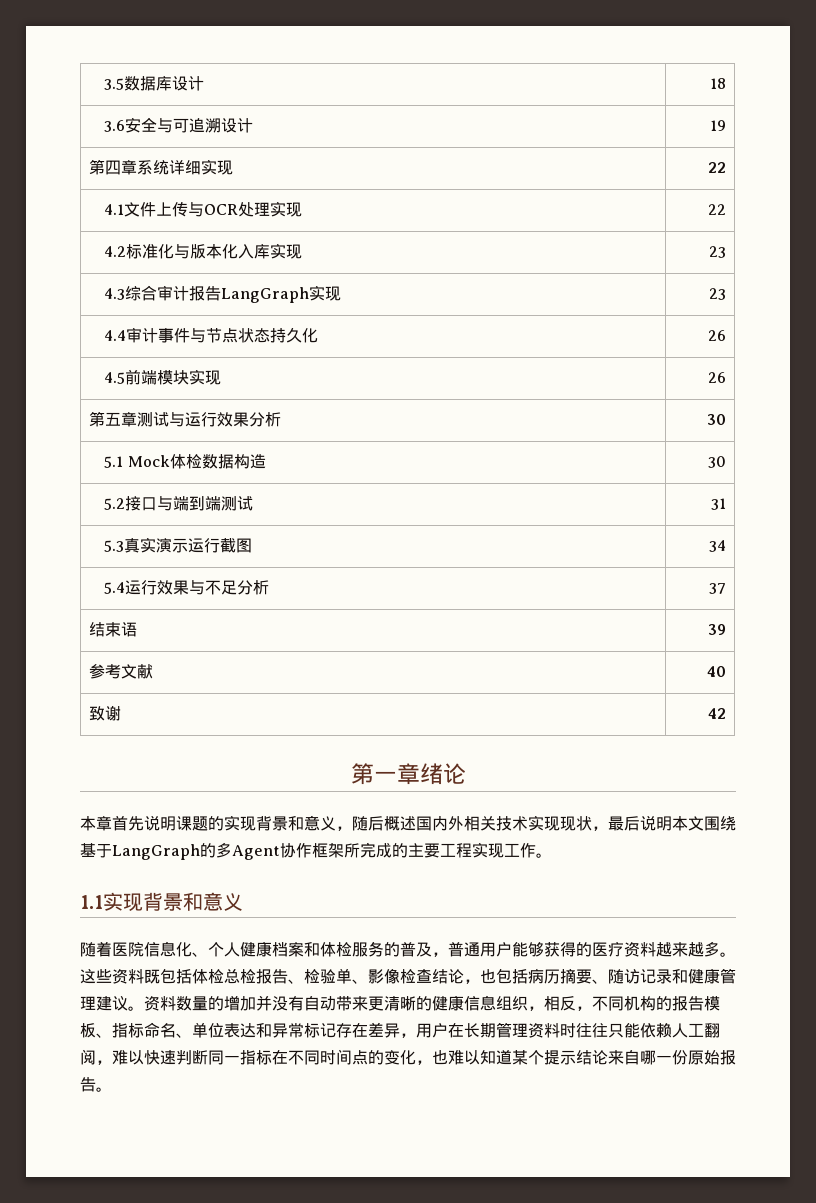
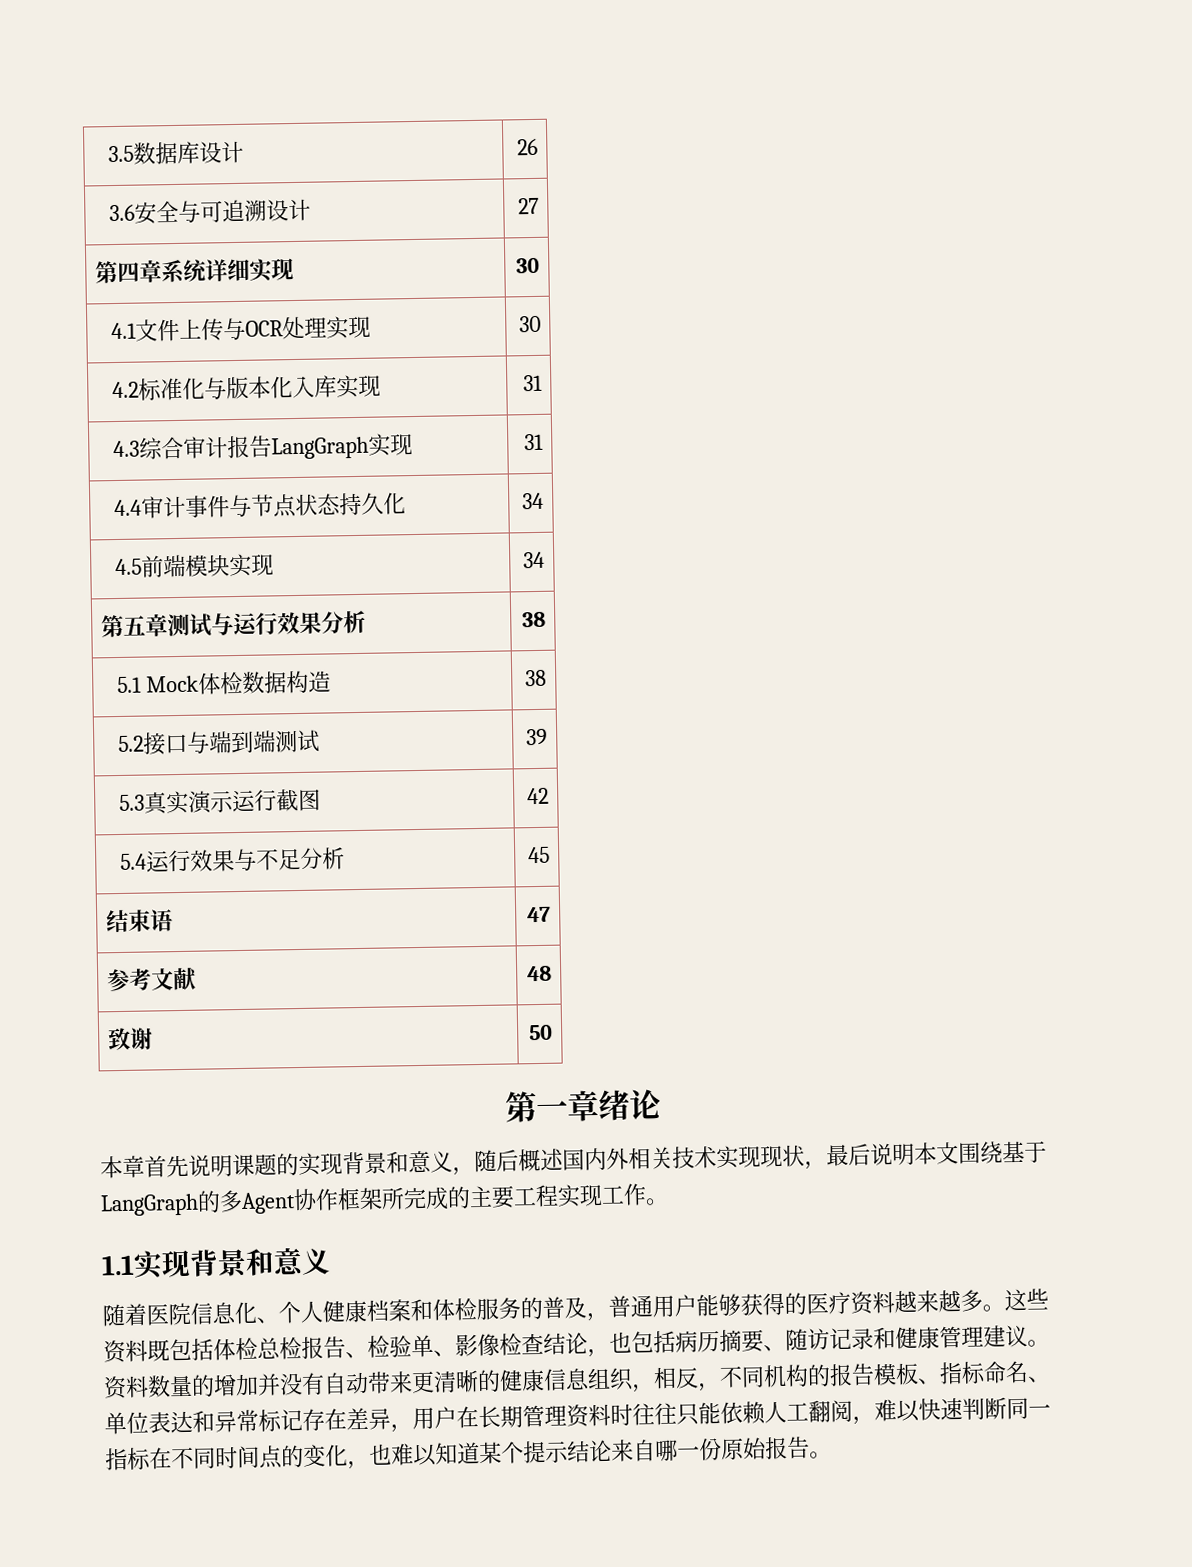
- 3.5数据库设计 | 18
+ 3.5数据库设计 | 26
- 3.6安全与可追溯设计 | 19
+ 3.6安全与可追溯设计 | 27
- 第四章系统详细实现 | 22
+ 第四章系统详细实现 | 30
- 4.1文件上传与OCR处理实现 | 22
+ 4.1文件上传与OCR处理实现 | 30
- 4.2标准化与版本化入库实现 | 23
+ 4.2标准化与版本化入库实现 | 31
- 4.3综合审计报告LangGraph实现 | 23
+ 4.3综合审计报告LangGraph实现 | 31
- 4.4审计事件与节点状态持久化 | 26
+ 4.4审计事件与节点状态持久化 | 34
- 4.5前端模块实现 | 26
+ 4.5前端模块实现 | 34
- 第五章测试与运行效果分析 | 30
+ 第五章测试与运行效果分析 | 38
- 5.1 Mock体检数据构造 | 30
+ 5.1 Mock体检数据构造 | 38
- 5.2接口与端到端测试 | 31
+ 5.2接口与端到端测试 | 39
- 5.3真实演示运行截图 | 34
+ 5.3真实演示运行截图 | 42
- 5.4运行效果与不足分析 | 37
+ 5.4运行效果与不足分析 | 45
- 结束语 | 39
+ 结束语 | 47
- 参考文献 | 40
+ 参考文献 | 48
- 致谢 | 42
+ 致谢 | 50

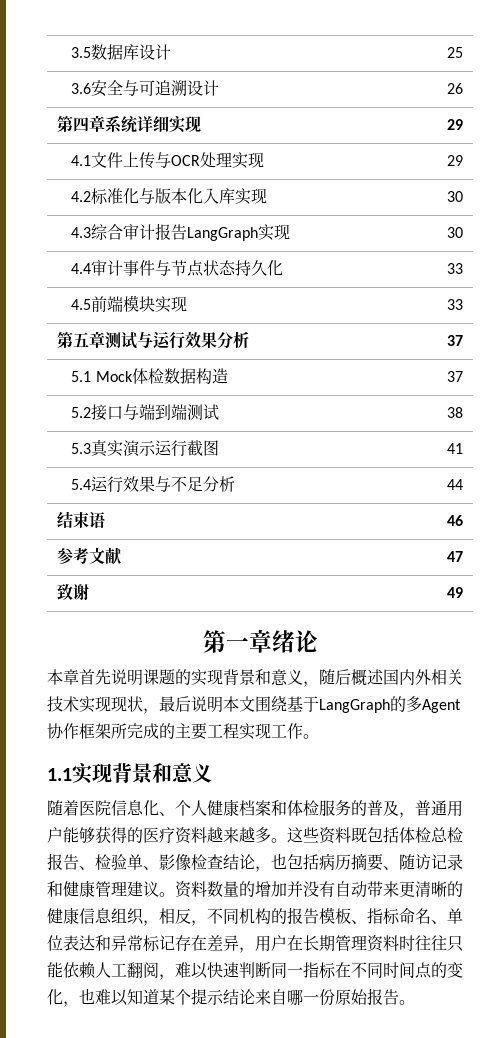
- 3.5数据库设计 | 26
+ 3.5数据库设计 | 25
- 3.6安全与可追溯设计 | 27
+ 3.6安全与可追溯设计 | 26
- 第四章系统详细实现 | 30
+ 第四章系统详细实现 | 29
- 4.1文件上传与OCR处理实现 | 30
+ 4.1文件上传与OCR处理实现 | 29
- 4.2标准化与版本化入库实现 | 31
+ 4.2标准化与版本化入库实现 | 30
- 4.3综合审计报告LangGraph实现 | 31
+ 4.3综合审计报告LangGraph实现 | 30
- 4.4审计事件与节点状态持久化 | 34
+ 4.4审计事件与节点状态持久化 | 33
- 4.5前端模块实现 | 34
+ 4.5前端模块实现 | 33
- 第五章测试与运行效果分析 | 38
+ 第五章测试与运行效果分析 | 37
- 5.1 Mock体检数据构造 | 38
+ 5.1 Mock体检数据构造 | 37
- 5.2接口与端到端测试 | 39
+ 5.2接口与端到端测试 | 38
- 5.3真实演示运行截图 | 42
+ 5.3真实演示运行截图 | 41
- 5.4运行效果与不足分析 | 45
+ 5.4运行效果与不足分析 | 44
- 结束语 | 47
+ 结束语 | 46
- 参考文献 | 48
+ 参考文献 | 47
- 致谢 | 50
+ 致谢 | 49

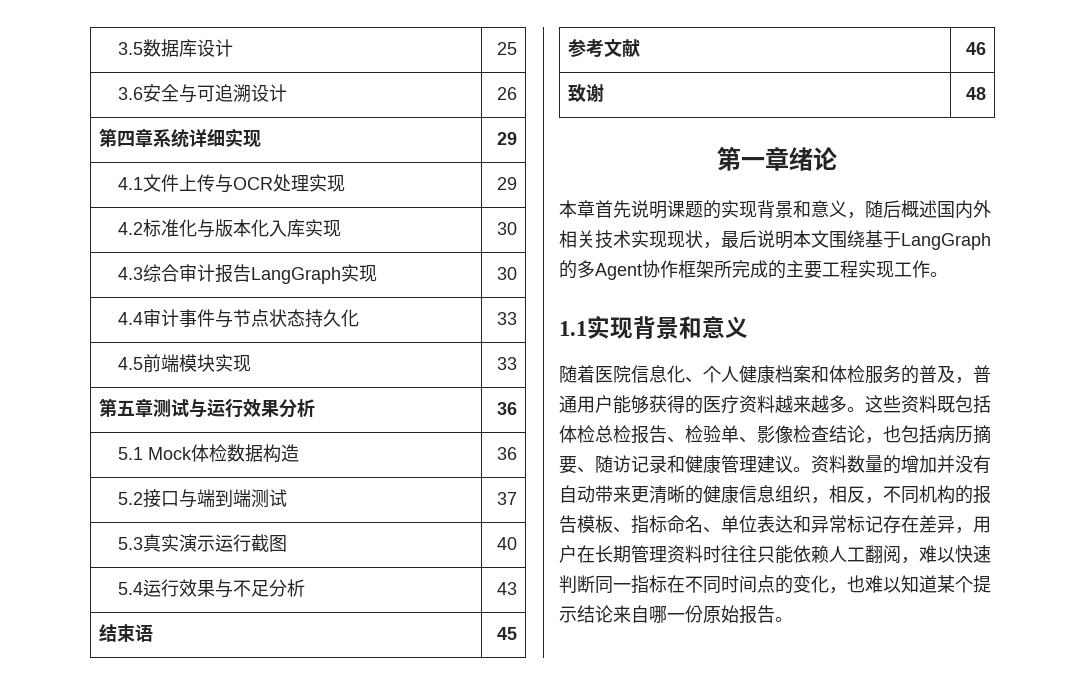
- 第五章测试与运行效果分析 | 37
+ 第五章测试与运行效果分析 | 36
- 5.1 Mock体检数据构造 | 37
+ 5.1 Mock体检数据构造 | 36
- 5.2接口与端到端测试 | 38
+ 5.2接口与端到端测试 | 37
- 5.3真实演示运行截图 | 41
+ 5.3真实演示运行截图 | 40
- 5.4运行效果与不足分析 | 44
+ 5.4运行效果与不足分析 | 43
- 结束语 | 46
+ 结束语 | 45
- 参考文献 | 47
+ 参考文献 | 46
- 致谢 | 49
+ 致谢 | 48

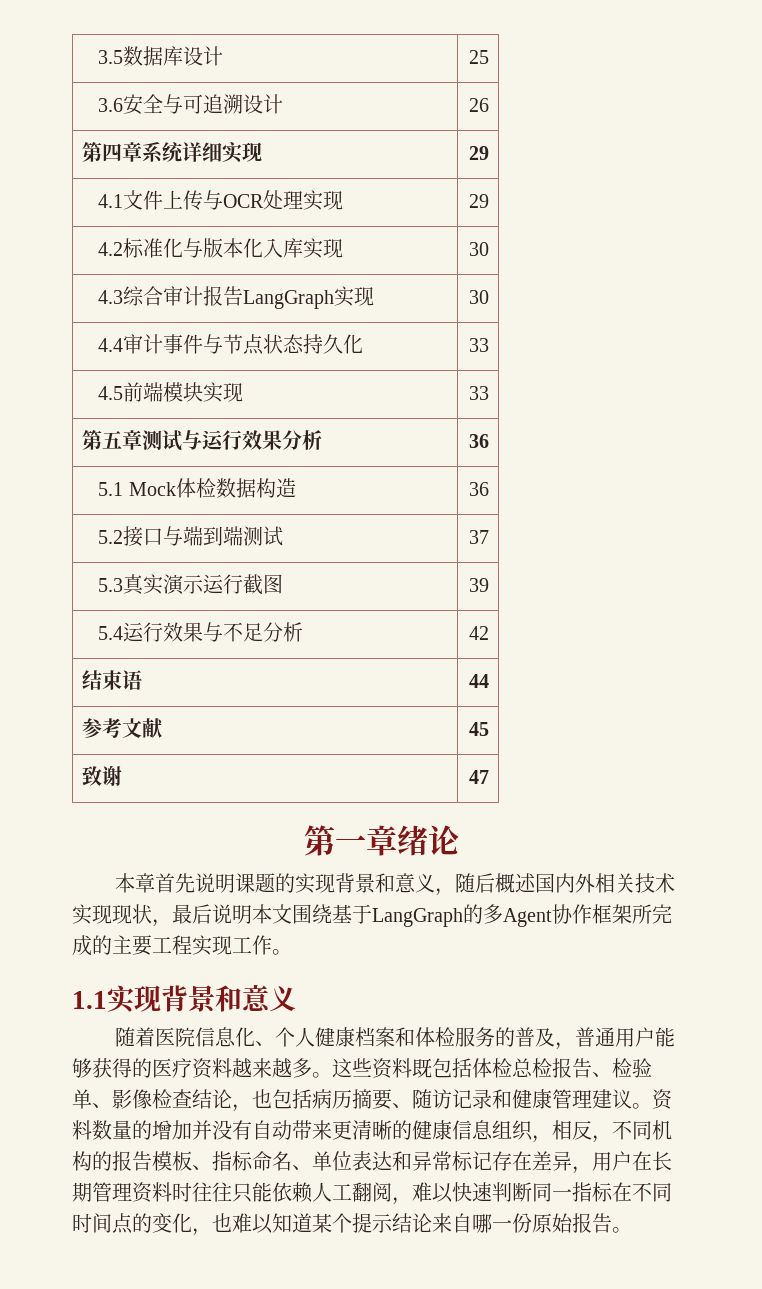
- 5.3真实演示运行截图 | 40
+ 5.3真实演示运行截图 | 39
- 5.4运行效果与不足分析 | 43
+ 5.4运行效果与不足分析 | 42
- 结束语 | 45
+ 结束语 | 44
- 参考文献 | 46
+ 参考文献 | 45
- 致谢 | 48
+ 致谢 | 47

